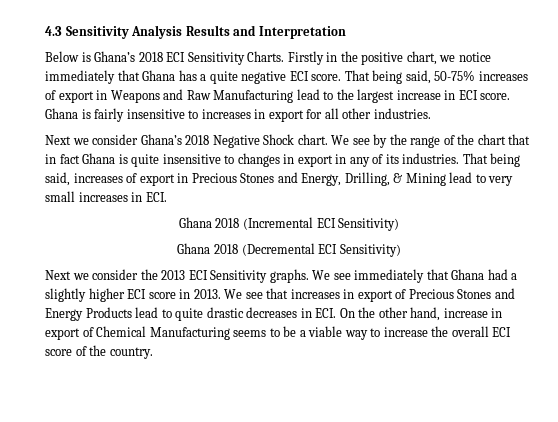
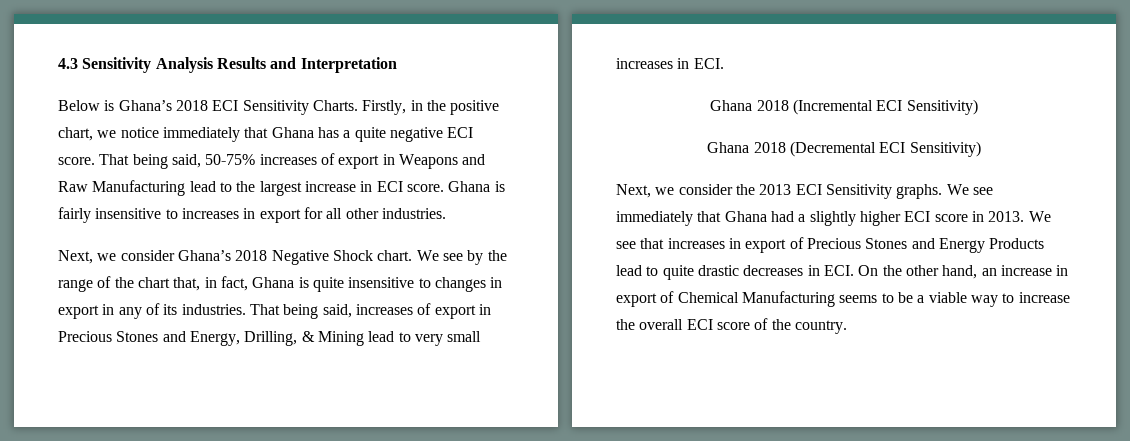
- Firstly in the positive chart, we notice immediately that Ghana has a quite negative ECI score.
+ Firstly, in the positive chart, we notice immediately that Ghana has a quite negative ECI score.
- Next we consider Ghana’s 2018 Negative Shock chart.
+ Next, we consider Ghana’s 2018 Negative Shock chart.
- We see by the range of the chart that in fact Ghana is quite insensitive to changes in export in any of its industries.
+ We see by the range of the chart that, in fact, Ghana is quite insensitive to changes in export in any of its industries.
- Next we consider the 2013 ECI Sensitivity graphs.
+ Next, we consider the 2013 ECI Sensitivity graphs.
- We see that increases in export of Precious Stones and Energy Products lead to quite drastic decreases in ECI. On the other hand, increase in export of Chemical Manufacturing seems to be a viable way to increase the overall ECI score of the country.
+ We see that increases in export of Precious Stones and Energy Products lead to quite drastic decreases in ECI. On the other hand, an increase in export of Chemical Manufacturing seems to be a viable way to increase the overall ECI score of the country.

